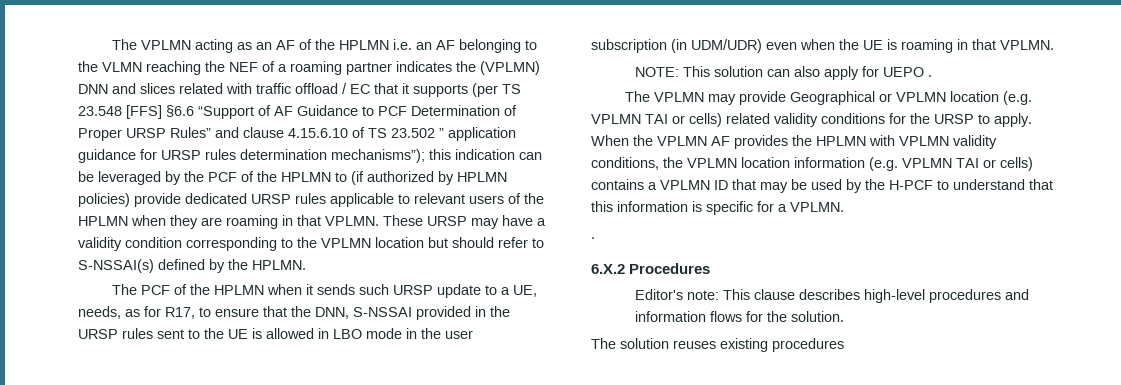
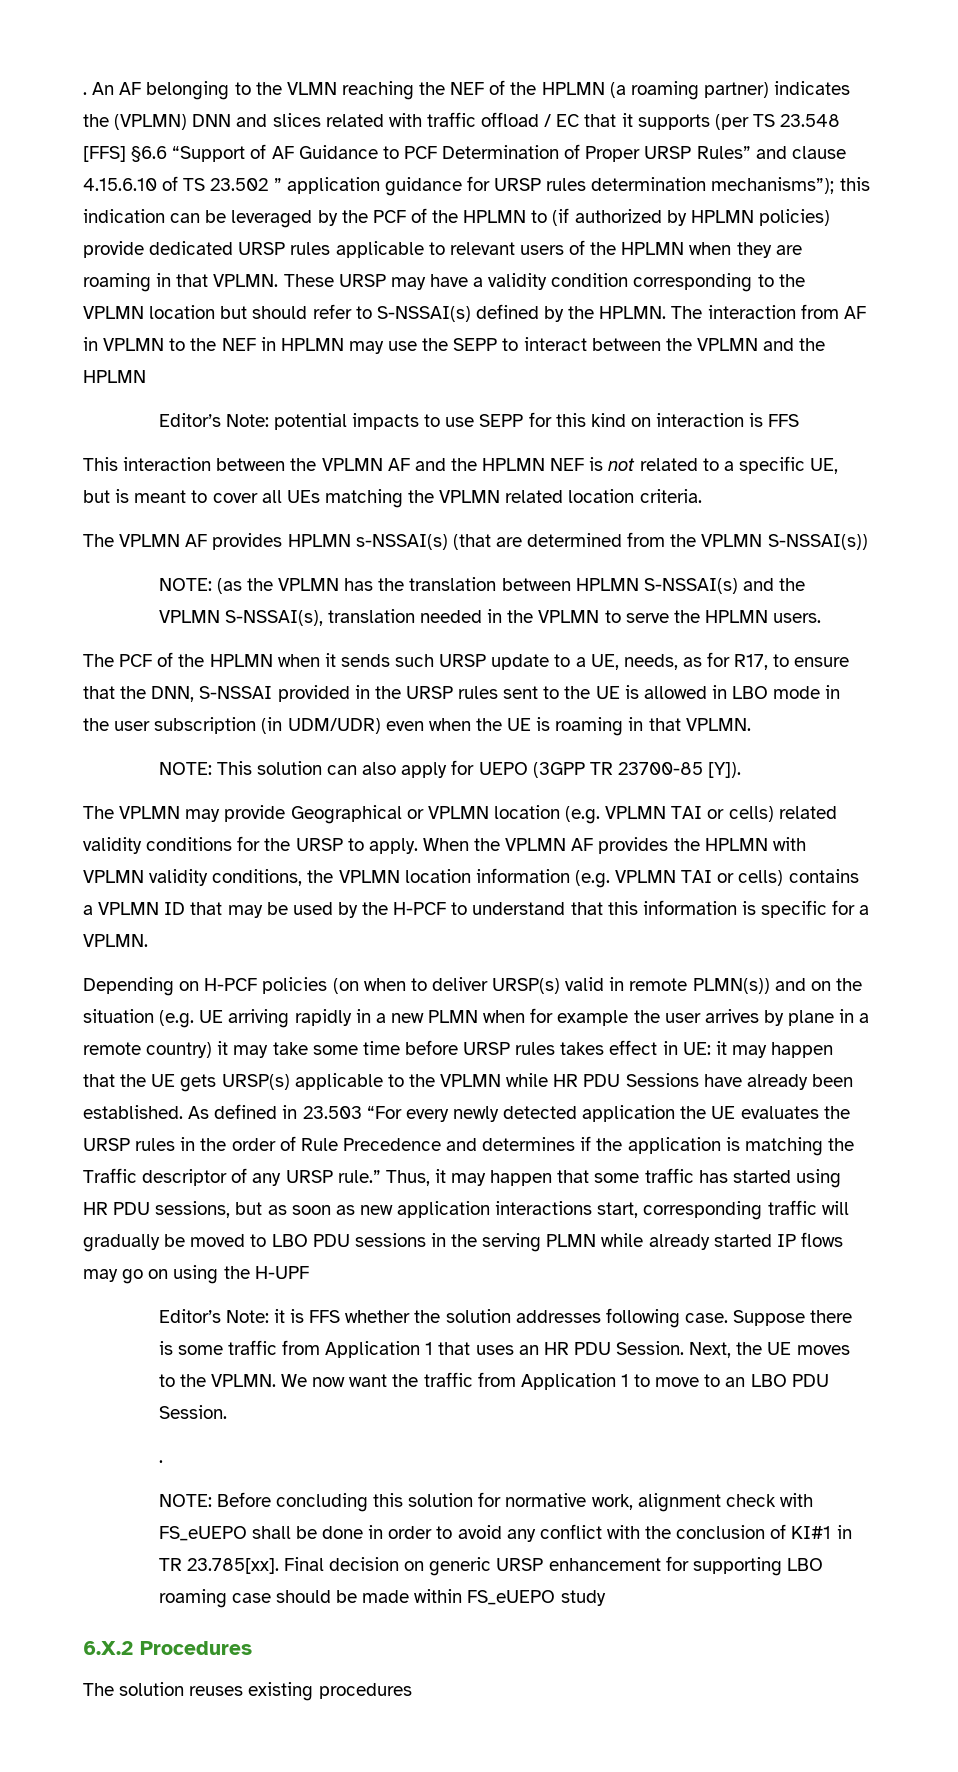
- The VPLMN acting as an AF of the HPLMN i.e. an AF belonging to the VLMN reaching the NEF of a roaming partner indicates the (VPLMN) DNN and slices related with traffic offload / EC that it supports (per TS 23.548 [FFS] §6.6 “Support of AF Guidance to PCF Determination of Proper URSP Rules” and clause 4.15.6.10 of TS 23.502 ” application guidance for URSP rules determination mechanisms”);
+ . An AF belonging to the VLMN reaching the NEF of the HPLMN (a roaming partner) indicates the (VPLMN) DNN and slices related with traffic offload / EC that it supports (per TS 23.548 [FFS] §6.6 “Support of AF Guidance to PCF Determination of Proper URSP Rules” and clause 4.15.6.10 of TS 23.502 ” application guidance for URSP rules determination mechanisms”);
+ The interaction from AF in VPLMN to the NEF in HPLMN may use the SEPP to interact between the VPLMN and the HPLMN
+ Editor’s Note: potential impacts to use SEPP for this kind on interaction is FFS
+ This interaction between the VPLMN AF and the HPLMN NEF is not related to a specific UE, but is meant to cover all UEs matching the VPLMN related location criteria.
+ The VPLMN AF provides HPLMN s-NSSAI(s) (that are determined from the VPLMN S-NSSAI(s))
+ NOTE: (as the VPLMN has the translation between HPLMN S-NSSAI(s) and the VPLMN S-NSSAI(s), translation needed in the VPLMN to serve the HPLMN users.
- NOTE: This solution can also apply for UEPO .
+ NOTE: This solution can also apply for UEPO (3GPP TR 23700-85 [Y]).
  When the VPLMN AF provides the HPLMN with VPLMN validity conditions, the VPLMN location information (e.g. VPLMN TAI or cells) contains a VPLMN ID that may be used by the H-PCF to understand that this information is specific for a VPLMN.
+ Depending on H-PCF policies (on when to deliver URSP(s) valid in remote PLMN(s)) and on the situation (e.g. UE arriving rapidly in a new PLMN when for example the user arrives by plane in a remote country) it may take some time before URSP rules takes effect in UE: it may happen that the UE gets URSP(s) applicable to the VPLMN while HR PDU Sessions have already been established. As defined in 23.503 “For every newly detected application the UE evaluates the URSP rules in the order of Rule Precedence and determines if the application is matching the Traffic descriptor of any URSP rule.” Thus, it may happen that some traffic has started using HR PDU sessions, but as soon as new application interactions start, corresponding traffic will gradually be moved to LBO PDU sessions in the serving PLMN while already started IP flows may go on using the H-UPF
+ Editor’s Note: it is FFS whether the solution addresses following case. Suppose there is some traffic from Application 1 that uses an HR PDU Session. Next, the UE moves to the VPLMN. We now want the traffic from Application 1 to move to an LBO PDU Session.
  .
+ NOTE: Before concluding this solution for normative work, alignment check with FS_eUEPO shall be done in order to avoid any conflict with the conclusion of KI#1 in TR 23.785[xx]. Final decision on generic URSP enhancement for supporting LBO roaming case should be made within FS_eUEPO study
  6.X.2 Procedures
- Editor's note: This clause describes high-level procedures and information flows for the solution.

